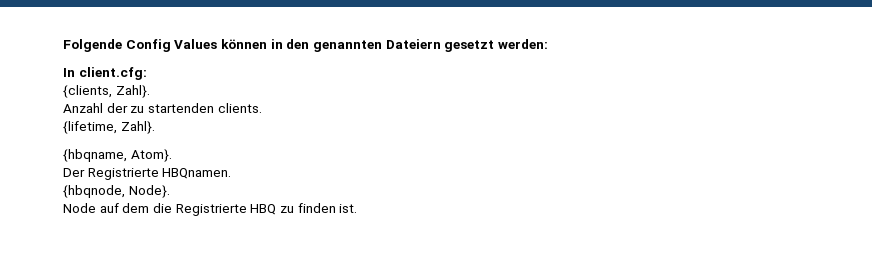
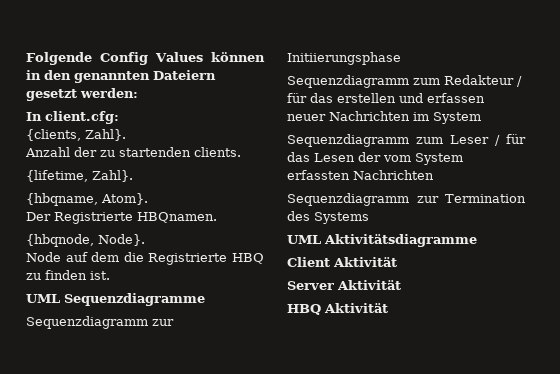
+ UML Sequenzdiagramme
+ Sequenzdiagramm zur Initiierungsphase
+ Sequenzdiagramm zum Redakteur / für das erstellen und erfassen neuer Nachrichten im System
+ Sequenzdiagramm zum Leser / für das Lesen der vom System erfassten Nachrichten
+ Sequenzdiagramm zur Termination des Systems
+ UML Aktivitätsdiagramme
+ Client Aktivität
+ Server Aktivität
+ HBQ Aktivität

